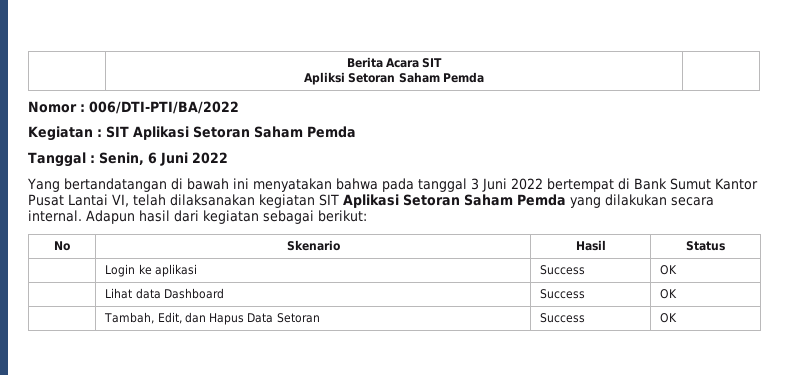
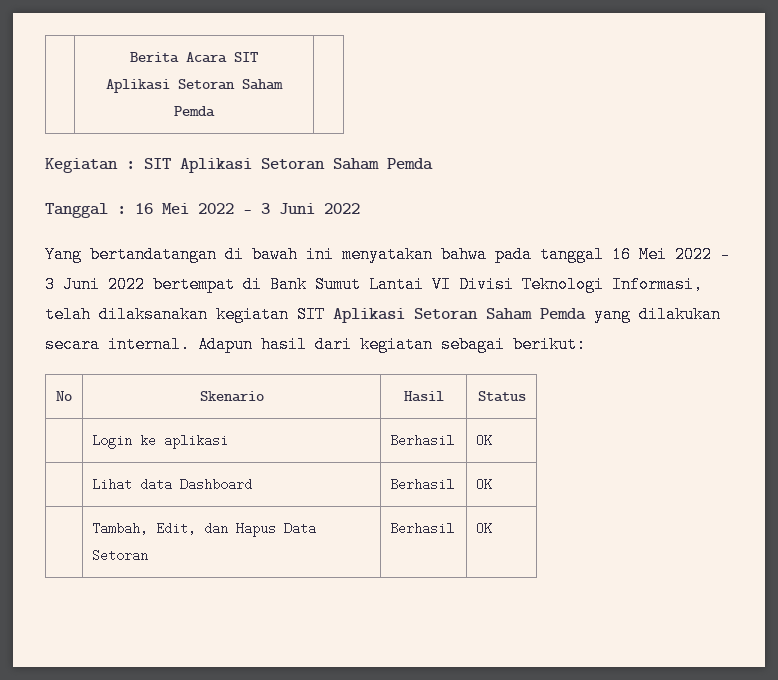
  | Berita Acara SIT
- Apliksi Setoran Saham Pemda |
+ Aplikasi Setoran Saham Pemda |
- Nomor : 006/DTI-PTI/BA/2022
- Tanggal : Senin, 6 Juni 2022
+ Tanggal : 16 Mei 2022 – 3 Juni 2022
- Yang bertandatangan di bawah ini menyatakan bahwa pada tanggal 3 Juni 2022 bertempat di Bank Sumut Kantor Pusat Lantai VI, telah dilaksanakan kegiatan SIT Aplikasi Setoran Saham Pemda yang dilakukan secara internal.
+ Yang bertandatangan di bawah ini menyatakan bahwa pada tanggal 16 Mei 2022 – 3 Juni 2022 bertempat di Bank Sumut Lantai VI Divisi Teknologi Informasi, telah dilaksanakan kegiatan SIT Aplikasi Setoran Saham Pemda yang dilakukan secara internal.
- | Login ke aplikasi | Success | OK
+ | Login ke aplikasi | Berhasil | OK
- | Lihat data Dashboard | Success | OK
+ | Lihat data Dashboard | Berhasil | OK
- | Tambah, Edit, dan Hapus Data Setoran | Success | OK
+ | Tambah, Edit, dan Hapus Data Setoran | Berhasil | OK

